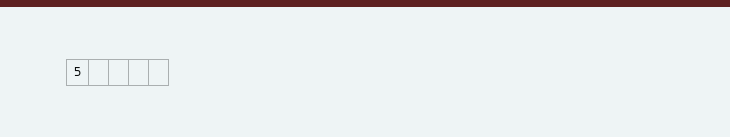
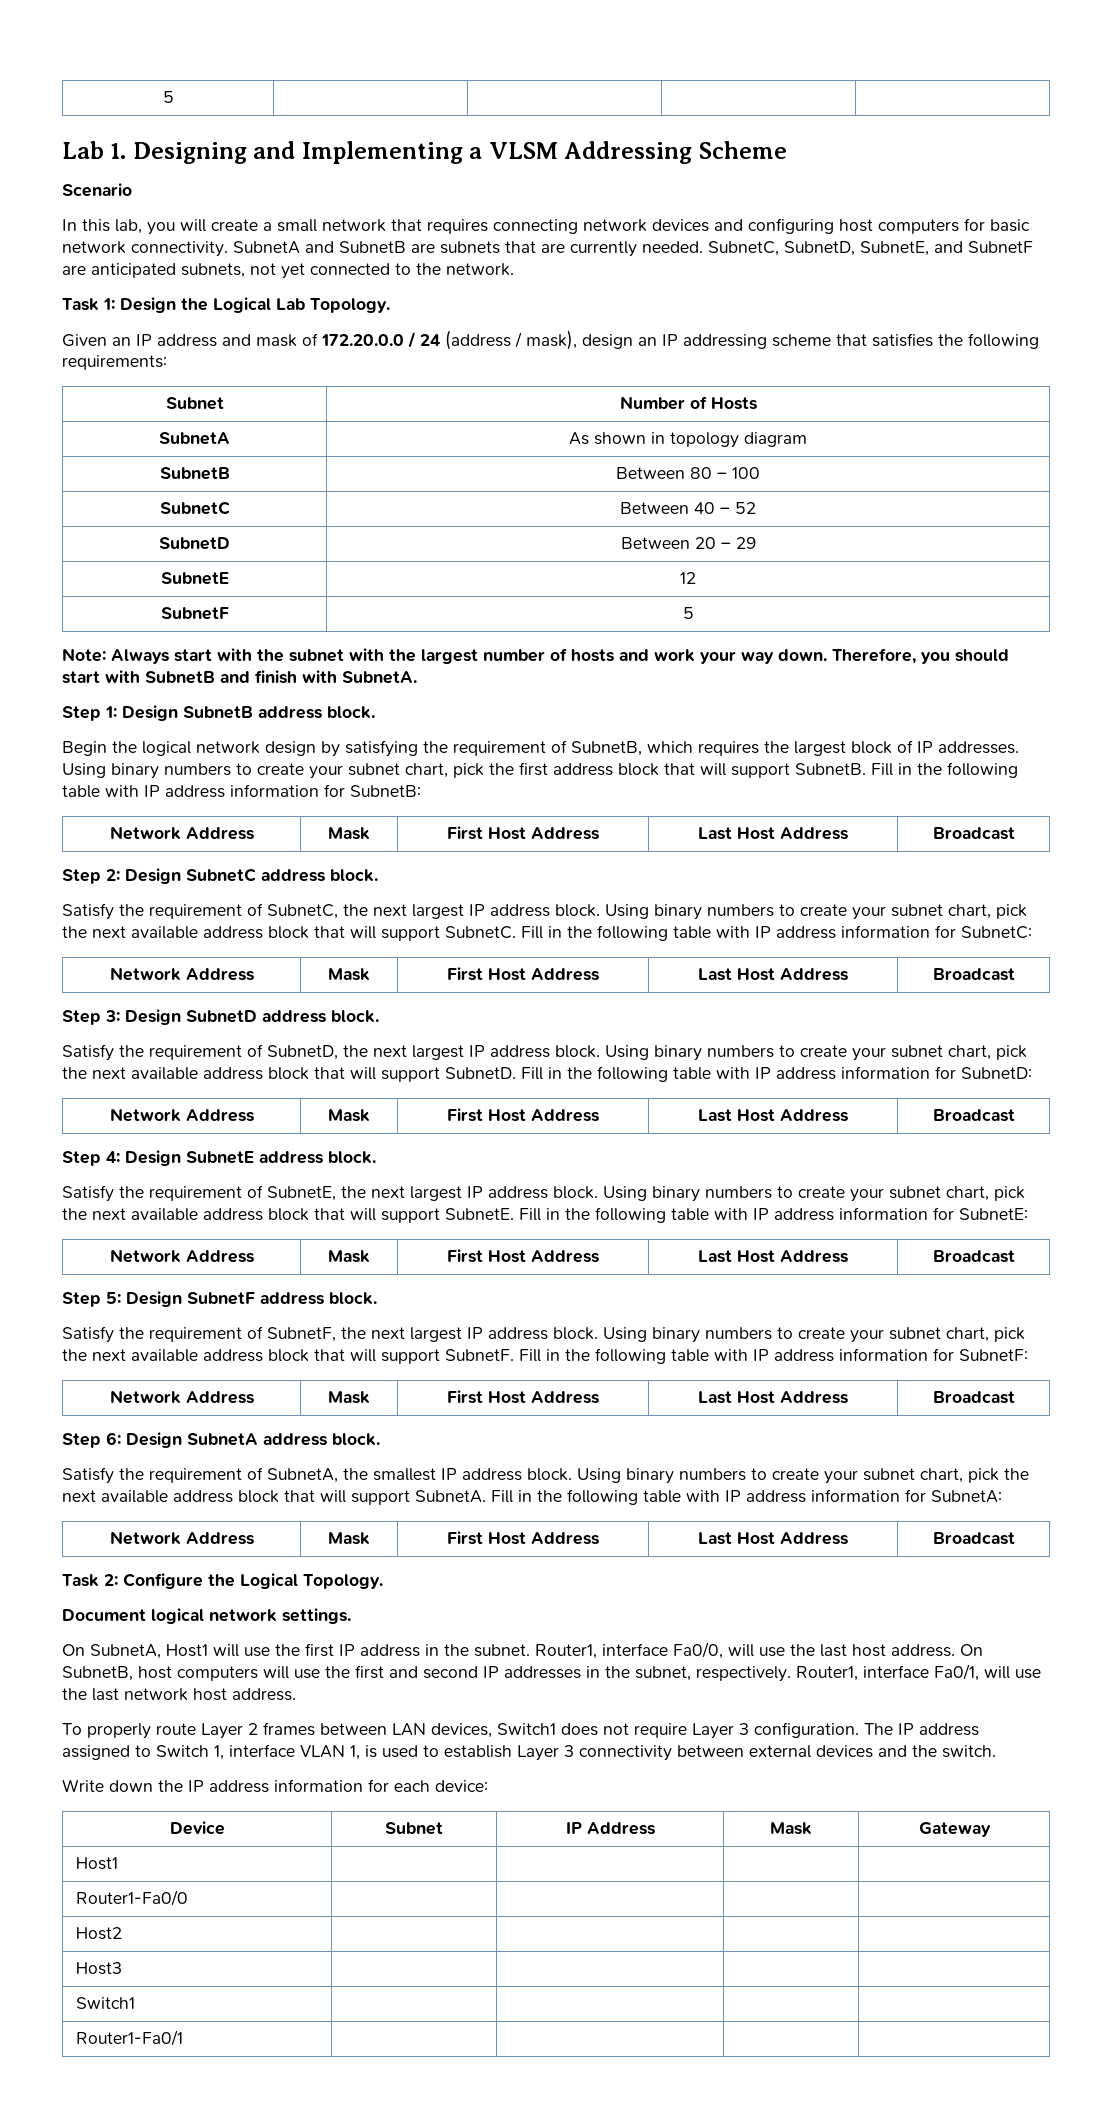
+ Lab 1. Designing and Implementing a VLSM Addressing Scheme
+ Scenario
+ In this lab, you will create a small network that requires connecting network devices and configuring host computers for basic network connectivity. SubnetA and SubnetB are subnets that are currently needed. SubnetC, SubnetD, SubnetE, and SubnetF are anticipated subnets, not yet connected to the network.
+ Task 1: Design the Logical Lab Topology.
+ Given an IP address and mask of 172.20.0.0 / 24 (address / mask), design an IP addressing scheme that satisfies the following requirements:
+ Subnet | Number of Hosts
+ SubnetA | As shown in topology diagram
+ SubnetB | Between 80 – 100
+ SubnetC | Between 40 – 52
+ SubnetD | Between 20 – 29
+ SubnetE | 12
+ SubnetF | 5
+ Note: Always start with the subnet with the largest number of hosts and work your way down. Therefore, you should start with SubnetB and finish with SubnetA.
+ Step 1: Design SubnetB address block.
+ Begin the logical network design by satisfying the requirement of SubnetB, which requires the largest block of IP addresses. Using binary numbers to create your subnet chart, pick the first address block that will support SubnetB. Fill in the following table with IP address information for SubnetB:
+ Network Address | Mask | First Host Address | Last Host Address | Broadcast
+ Step 2: Design SubnetC address block.
+ Satisfy the requirement of SubnetC, the next largest IP address block. Using binary numbers to create your subnet chart, pick the next available address block that will support SubnetC. Fill in the following table with IP address information for SubnetC:
+ Network Address | Mask | First Host Address | Last Host Address | Broadcast
+ Step 3: Design SubnetD address block.
+ Satisfy the requirement of SubnetD, the next largest IP address block. Using binary numbers to create your subnet chart, pick the next available address block that will support SubnetD. Fill in the following table with IP address information for SubnetD:
+ Network Address | Mask | First Host Address | Last Host Address | Broadcast
+ Step 4: Design SubnetE address block.
+ Satisfy the requirement of SubnetE, the next largest IP address block. Using binary numbers to create your subnet chart, pick the next available address block that will support SubnetE. Fill in the following table with IP address information for SubnetE:
+ Network Address | Mask | First Host Address | Last Host Address | Broadcast
+ Step 5: Design SubnetF address block.
+ Satisfy the requirement of SubnetF, the next largest IP address block. Using binary numbers to create your subnet chart, pick the next available address block that will support SubnetF. Fill in the following table with IP address information for SubnetF:
+ Network Address | Mask | First Host Address | Last Host Address | Broadcast
+ Step 6: Design SubnetA address block.
+ Satisfy the requirement of SubnetA, the smallest IP address block. Using binary numbers to create your subnet chart, pick the next available address block that will support SubnetA. Fill in the following table with IP address information for SubnetA:
+ Network Address | Mask | First Host Address | Last Host Address | Broadcast
+ Task 2: Configure the Logical Topology.
+ Document logical network settings.
+ On SubnetA, Host1 will use the first IP address in the subnet. Router1, interface Fa0/0, will use the last host address. On SubnetB, host computers will use the first and second IP addresses in the subnet, respectively. Router1, interface Fa0/1, will use the last network host address.
+ To properly route Layer 2 frames between LAN devices, Switch1 does not require Layer 3 configuration. The IP address assigned to Switch 1, interface VLAN 1, is used to establish Layer 3 connectivity between external devices and the switch.
+ Write down the IP address information for each device:
+ Device | Subnet | IP Address | Mask | Gateway
+ Host1 | | | |
+ Router1-Fa0/0 | | | |
+ Host2 | | | |
+ Host3 | | | |
+ Switch1 | | | |
+ Router1-Fa0/1 | | | |

